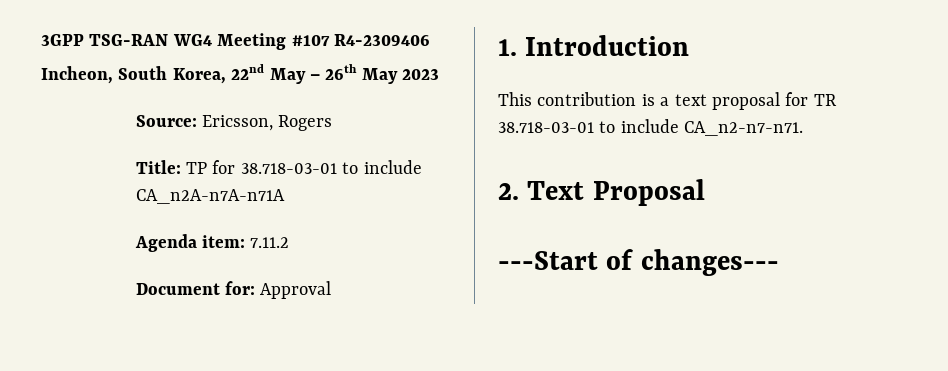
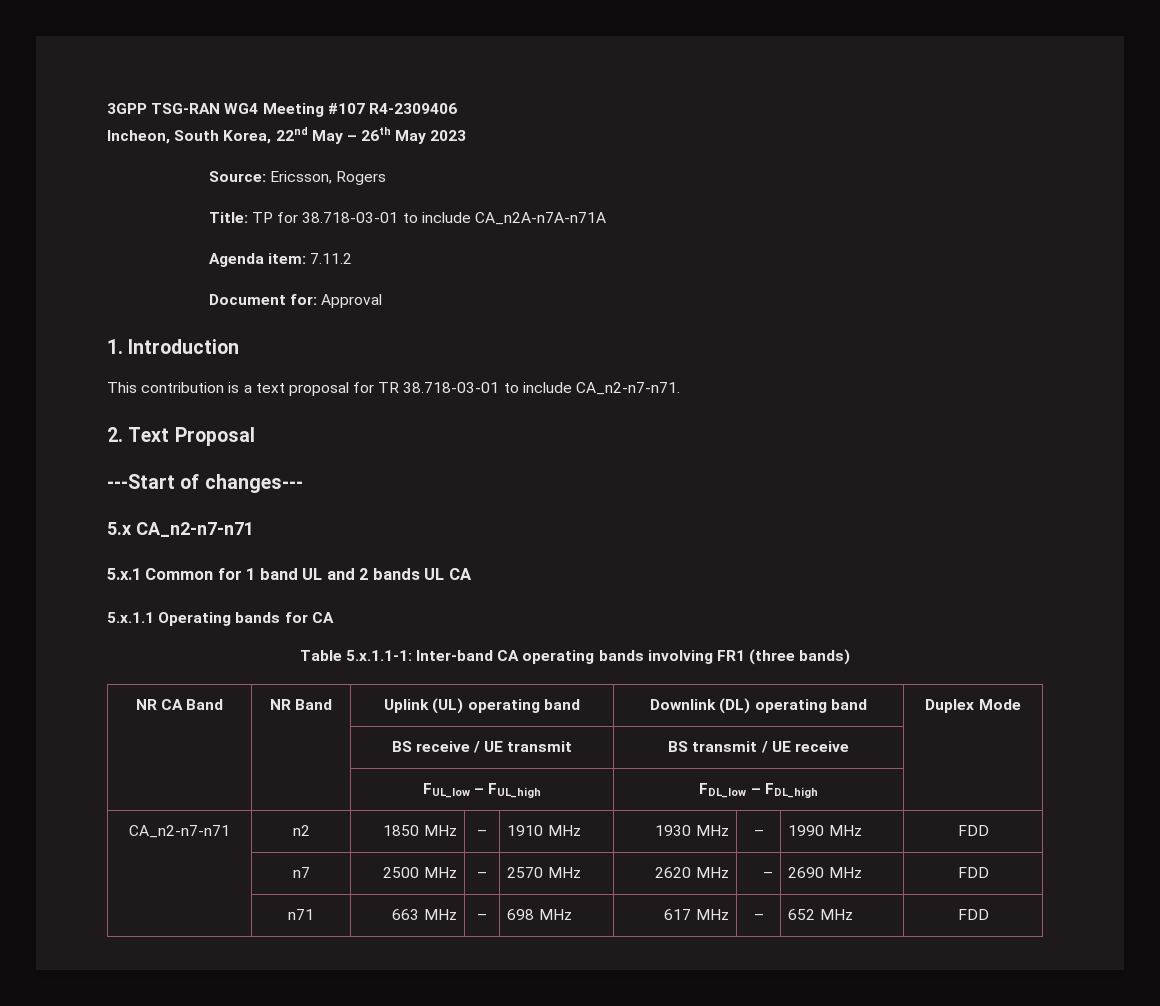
+ 5.x CA_n2-n7-n71
+ 5.x.1 Common for 1 band UL and 2 bands UL CA
+ 5.x.1.1 Operating bands for CA
+ Table 5.x.1.1-1: Inter-band CA operating bands involving FR1 (three bands)
+ NR CA Band | NR Band | Uplink (UL) operating band | Downlink (DL) operating band | Duplex Mode
+ | | BS receive / UE transmit | BS transmit / UE receive |
+ | | FUL_low – FUL_high | FDL_low – FDL_high |
+ CA_n2-n7-n71 | n2 | 1850 MHz | – | 1910 MHz | 1930 MHz | – | 1990 MHz | FDD
+ | n7 | 2500 MHz | – | 2570 MHz | 2620 MHz | – | 2690 MHz | FDD
+ | n71 | 663 MHz | – | 698 MHz | 617 MHz | – | 652 MHz | FDD

